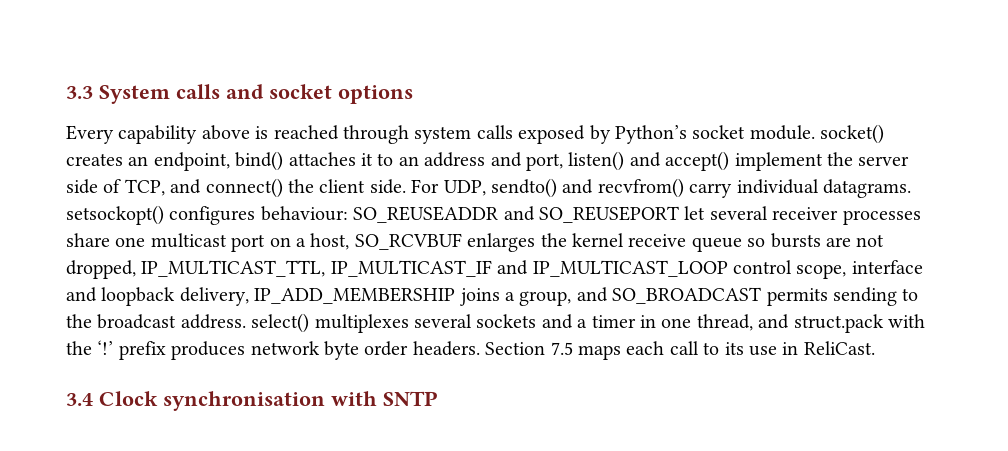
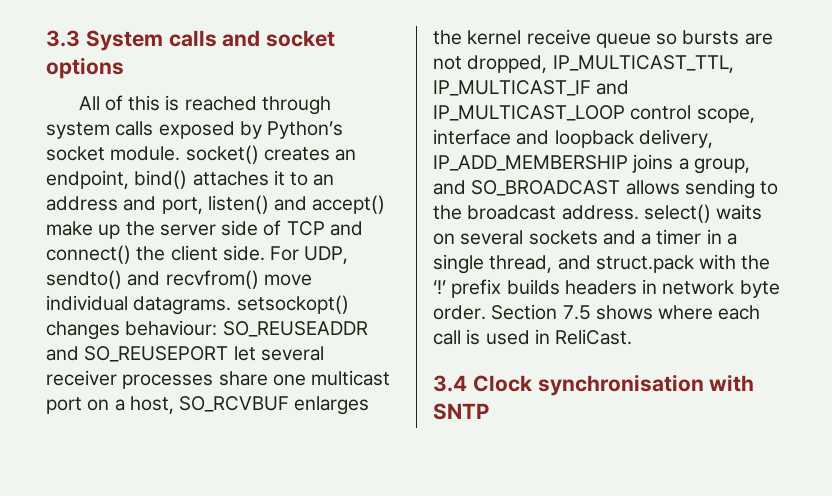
- Every capability above is reached through system calls exposed by Python’s socket module. socket() creates an endpoint, bind() attaches it to an address and port, listen() and accept() implement the server side of TCP, and connect() the client side.
+ All of this is reached through system calls exposed by Python’s socket module. socket() creates an endpoint, bind() attaches it to an address and port, listen() and accept() make up the server side of TCP and connect() the client side.
- For UDP, sendto() and recvfrom() carry individual datagrams. setsockopt() configures behaviour:
+ For UDP, sendto() and recvfrom() move individual datagrams. setsockopt() changes behaviour:
- SO_REUSEADDR and SO_REUSEPORT let several receiver processes share one multicast port on a host, SO_RCVBUF enlarges the kernel receive queue so bursts are not dropped, IP_MULTICAST_TTL, IP_MULTICAST_IF and IP_MULTICAST_LOOP control scope, interface and loopback delivery, IP_ADD_MEMBERSHIP joins a group, and SO_BROADCAST permits sending to the broadcast address. select() multiplexes several sockets and a timer in one thread, and struct.pack with the ‘!’ prefix produces network byte order headers. Section 7.5 maps each call to its use in ReliCast.
+ SO_REUSEADDR and SO_REUSEPORT let several receiver processes share one multicast port on a host, SO_RCVBUF enlarges the kernel receive queue so bursts are not dropped, IP_MULTICAST_TTL, IP_MULTICAST_IF and IP_MULTICAST_LOOP control scope, interface and loopback delivery, IP_ADD_MEMBERSHIP joins a group, and SO_BROADCAST allows sending to the broadcast address. select() waits on several sockets and a timer in a single thread, and struct.pack with the ‘!’ prefix builds headers in network byte order. Section 7.5 shows where each call is used in ReliCast.

